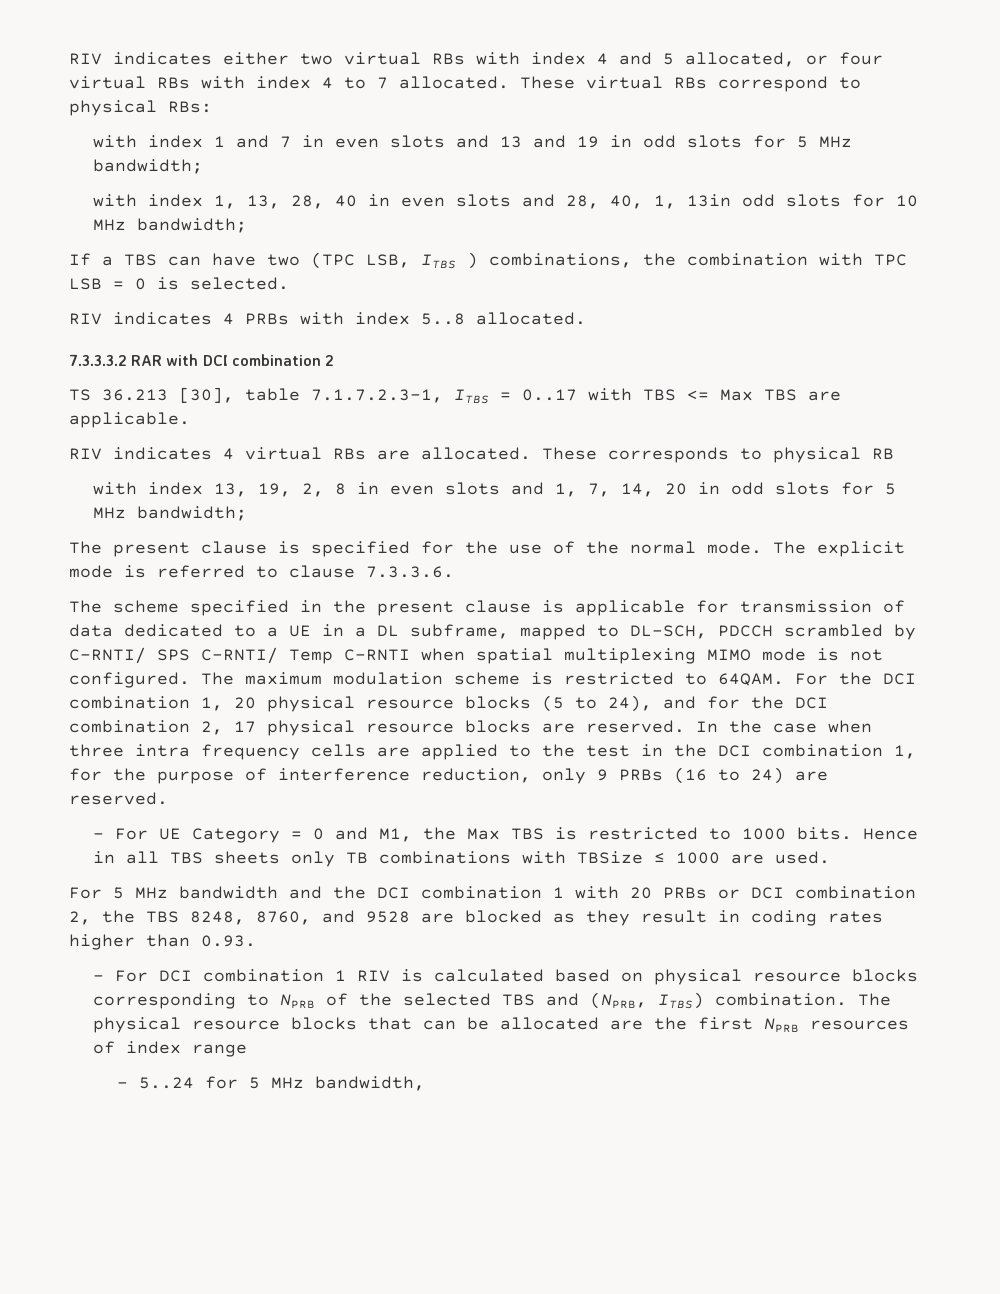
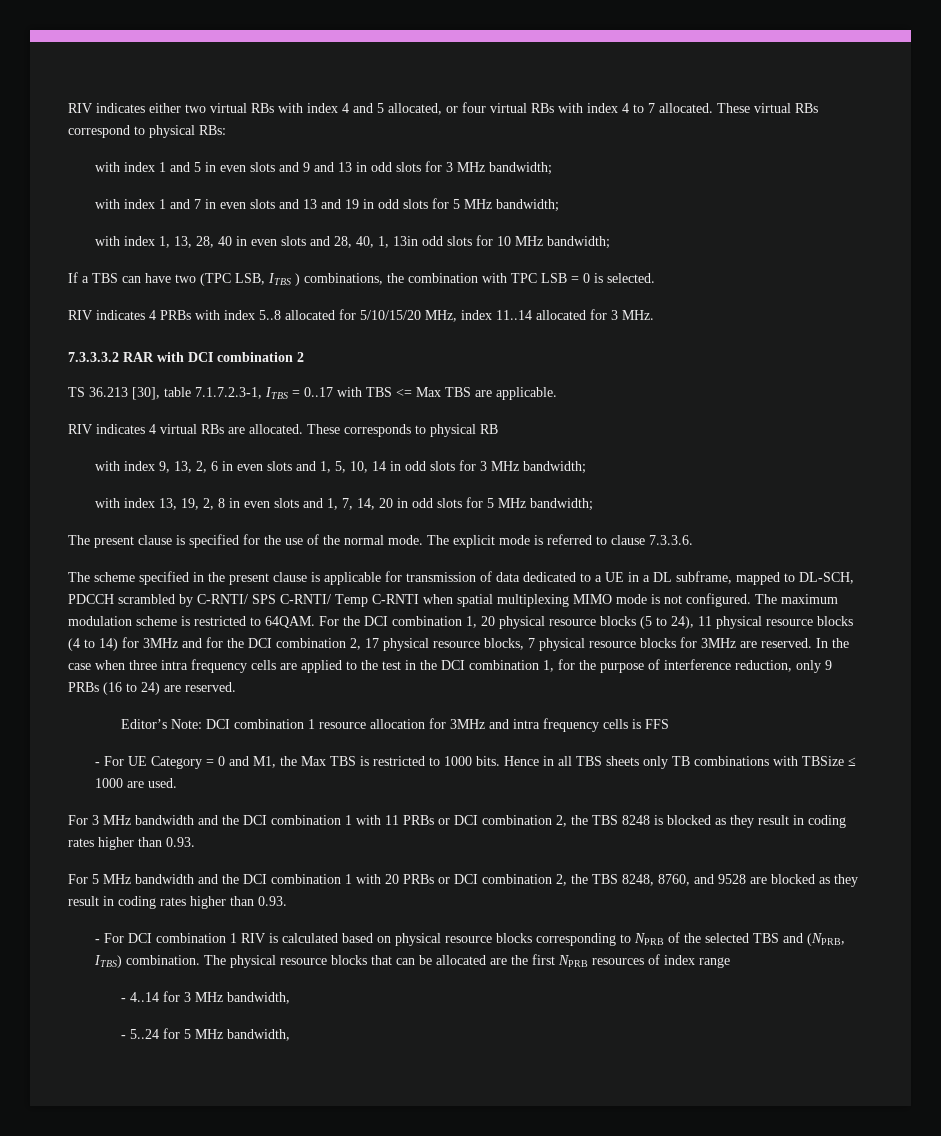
+ with index 1 and 5 in even slots and 9 and 13 in odd slots for 3 MHz bandwidth;
- RIV indicates 4 PRBs with index 5..8 allocated.
+ RIV indicates 4 PRBs with index 5..8 allocated for 5/10/15/20 MHz, index 11..14 allocated for 3 MHz.
+ with index 9, 13, 2, 6 in even slots and 1, 5, 10, 14 in odd slots for 3 MHz bandwidth;
- For the DCI combination 1, 20 physical resource blocks (5 to 24), and for the DCI combination 2, 17 physical resource blocks are reserved.
+ For the DCI combination 1, 20 physical resource blocks (5 to 24), 11 physical resource blocks (4 to 14) for 3MHz and for the DCI combination 2, 17 physical resource blocks, 7 physical resource blocks for 3MHz are reserved.
+ Editor’s Note: DCI combination 1 resource allocation for 3MHz and intra frequency cells is FFS
+ For 3 MHz bandwidth and the DCI combination 1 with 11 PRBs or DCI combination 2, the TBS 8248 is blocked as they result in coding rates higher than 0.93.
+ - 4..14 for 3 MHz bandwidth,

